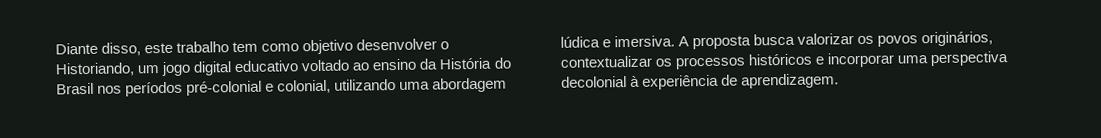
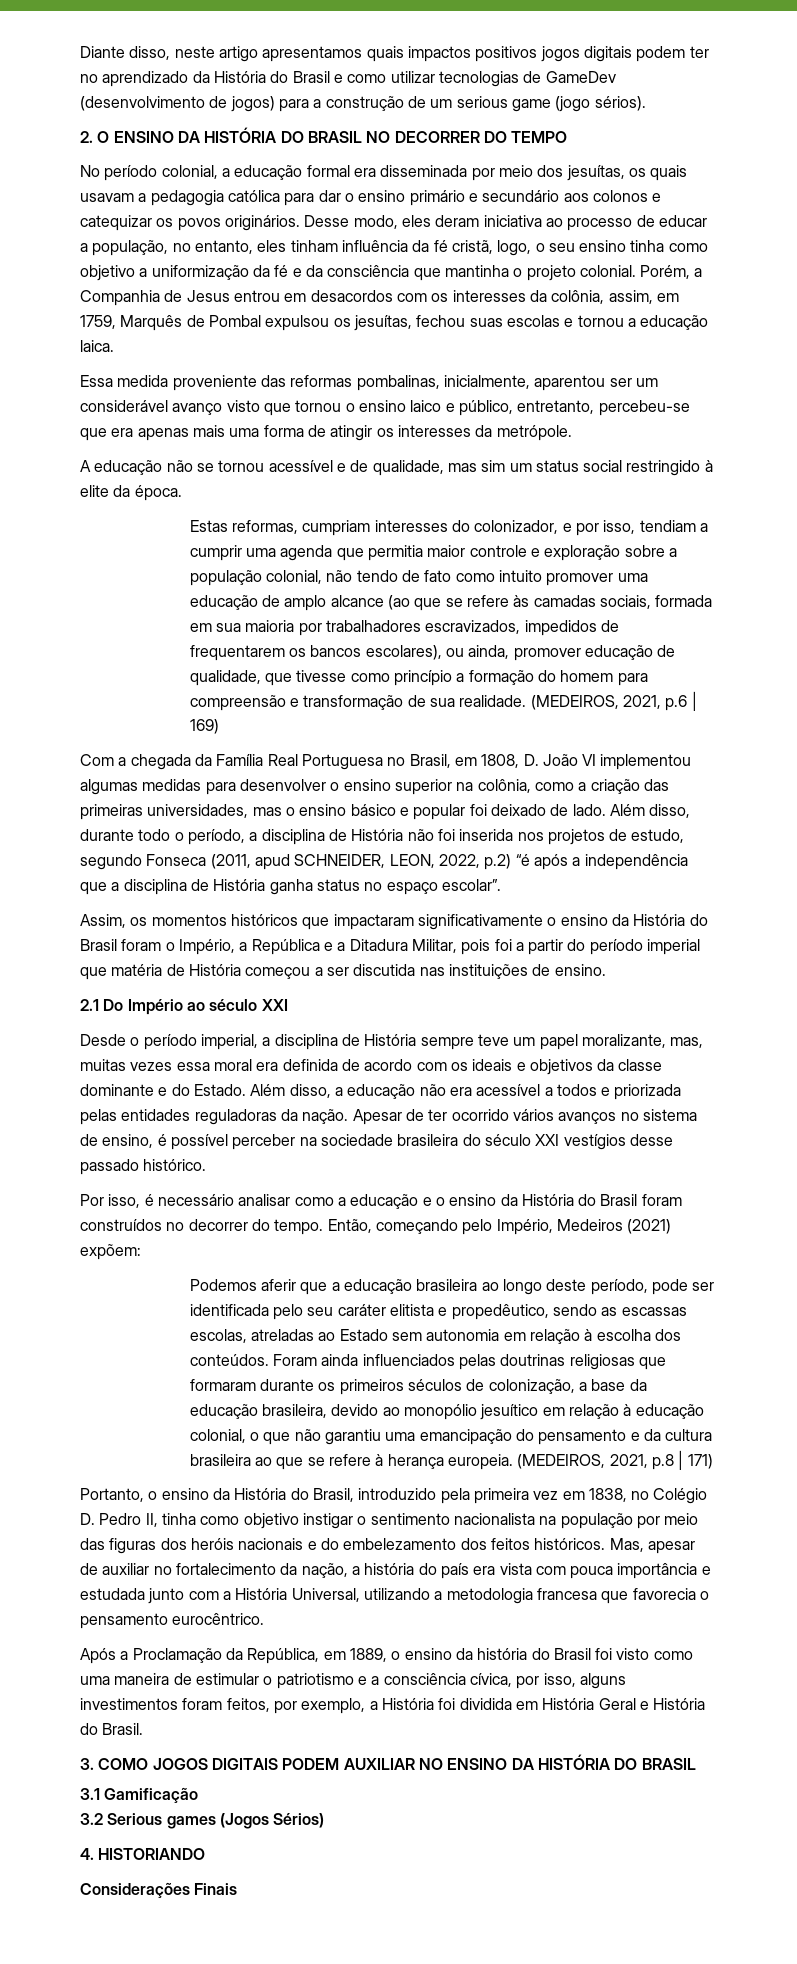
- Diante disso, este trabalho tem como objetivo desenvolver o Historiando, um jogo digital educativo voltado ao ensino da História do Brasil nos períodos pré-colonial e colonial, utilizando uma abordagem lúdica e imersiva. A proposta busca valorizar os povos originários, contextualizar os processos históricos e incorporar uma perspectiva decolonial à experiência de aprendizagem.
+ Diante disso, neste artigo apresentamos quais impactos positivos jogos digitais podem ter no aprendizado da História do Brasil e como utilizar tecnologias de GameDev (desenvolvimento de jogos) para a construção de um serious game (jogo sérios).
+ 2. O ENSINO DA HISTÓRIA DO BRASIL NO DECORRER DO TEMPO
+ No período colonial, a educação formal era disseminada por meio dos jesuítas, os quais usavam a pedagogia católica para dar o ensino primário e secundário aos colonos e catequizar os povos originários. Desse modo, eles deram iniciativa ao processo de educar a população, no entanto, eles tinham influência da fé cristã, logo, o seu ensino tinha como objetivo a uniformização da fé e da consciência que mantinha o projeto colonial. Porém, a Companhia de Jesus entrou em desacordos com os interesses da colônia, assim, em 1759, Marquês de Pombal expulsou os jesuítas, fechou suas escolas e tornou a educação laica.
+ Essa medida proveniente das reformas pombalinas, inicialmente, aparentou ser um considerável avanço visto que tornou o ensino laico e público, entretanto, percebeu-se que era apenas mais uma forma de atingir os interesses da metrópole.
+ A educação não se tornou acessível e de qualidade, mas sim um status social restringido à elite da época.
+ Estas reformas, cumpriam interesses do colonizador, e por isso, tendiam a cumprir uma agenda que permitia maior controle e exploração sobre a população colonial, não tendo de fato como intuito promover uma educação de amplo alcance (ao que se refere às camadas sociais, formada em sua maioria por trabalhadores escravizados, impedidos de frequentarem os bancos escolares), ou ainda, promover educação de qualidade, que tivesse como princípio a formação do homem para compreensão e transformação de sua realidade. (MEDEIROS, 2021, p.6 | 169)
+ Com a chegada da Família Real Portuguesa no Brasil, em 1808, D. João VI implementou algumas medidas para desenvolver o ensino superior na colônia, como a criação das primeiras universidades, mas o ensino básico e popular foi deixado de lado. Além disso, durante todo o período, a disciplina de História não foi inserida nos projetos de estudo, segundo Fonseca (2011, apud SCHNEIDER, LEON, 2022, p.2) “é após a independência que a disciplina de História ganha status no espaço escolar”.
+ Assim, os momentos históricos que impactaram significativamente o ensino da História do Brasil foram o Império, a República e a Ditadura Militar, pois foi a partir do período imperial que matéria de História começou a ser discutida nas instituições de ensino.
+ 2.1 Do Império ao século XXI
+ Desde o período imperial, a disciplina de História sempre teve um papel moralizante, mas, muitas vezes essa moral era definida de acordo com os ideais e objetivos da classe dominante e do Estado. Além disso, a educação não era acessível a todos e priorizada pelas entidades reguladoras da nação. Apesar de ter ocorrido vários avanços no sistema de ensino, é possível perceber na sociedade brasileira do século XXI vestígios desse passado histórico.
+ Por isso, é necessário analisar como a educação e o ensino da História do Brasil foram construídos no decorrer do tempo. Então, começando pelo Império, Medeiros (2021) expõem:
+ Podemos aferir que a educação brasileira ao longo deste período, pode ser identificada pelo seu caráter elitista e propedêutico, sendo as escassas escolas, atreladas ao Estado sem autonomia em relação à escolha dos conteúdos. Foram ainda influenciados pelas doutrinas religiosas que formaram durante os primeiros séculos de colonização, a base da educação brasileira, devido ao monopólio jesuítico em relação à educação colonial, o que não garantiu uma emancipação do pensamento e da cultura brasileira ao que se refere à herança europeia. (MEDEIROS, 2021, p.8 | 171)
+ Portanto, o ensino da História do Brasil, introduzido pela primeira vez em 1838, no Colégio D. Pedro II, tinha como objetivo instigar o sentimento nacionalista na população por meio das figuras dos heróis nacionais e do embelezamento dos feitos históricos. Mas, apesar de auxiliar no fortalecimento da nação, a história do país era vista com pouca importância e estudada junto com a História Universal, utilizando a metodologia francesa que favorecia o pensamento eurocêntrico.
+ Após a Proclamação da República, em 1889, o ensino da história do Brasil foi visto como uma maneira de estimular o patriotismo e a consciência cívica, por isso, alguns investimentos foram feitos, por exemplo, a História foi dividida em História Geral e História do Brasil.
+ 3. COMO JOGOS DIGITAIS PODEM AUXILIAR NO ENSINO DA HISTÓRIA DO BRASIL
+ 3.1 Gamificação
+ 3.2 Serious games (Jogos Sérios)
+ 4. HISTORIANDO
+ Considerações Finais

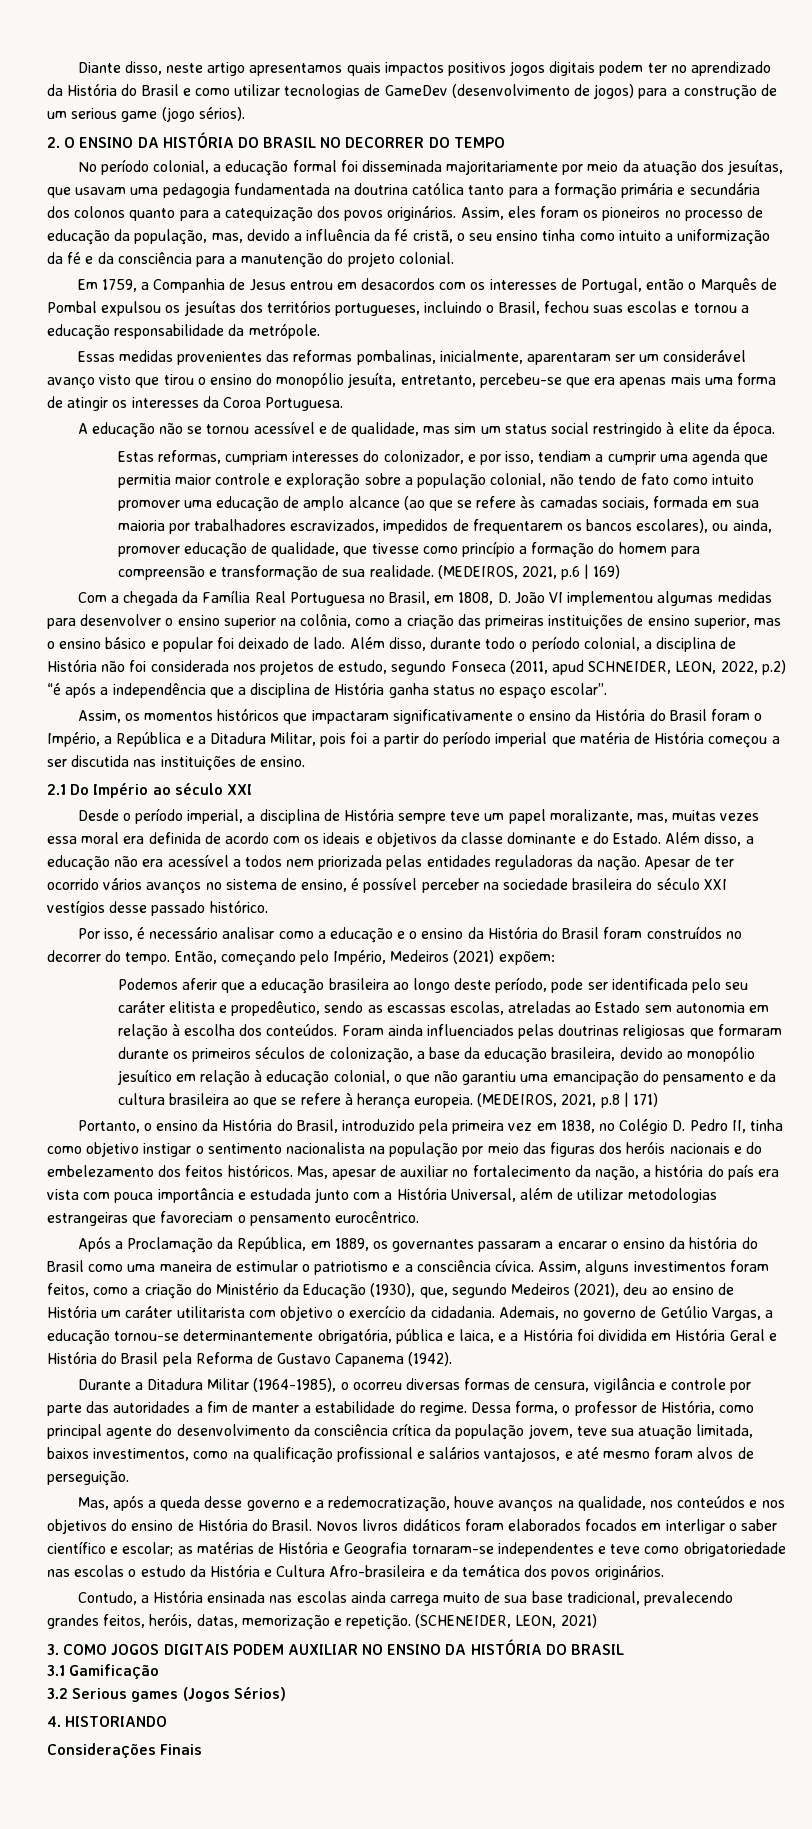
- No período colonial, a educação formal era disseminada por meio dos jesuítas, os quais usavam a pedagogia católica para dar o ensino primário e secundário aos colonos e catequizar os povos originários. Desse modo, eles deram iniciativa ao processo de educar a população, no entanto, eles tinham influência da fé cristã, logo, o seu ensino tinha como objetivo a uniformização da fé e da consciência que mantinha o projeto colonial. Porém, a Companhia de Jesus entrou em desacordos com os interesses da colônia, assim, em 1759, Marquês de Pombal expulsou os jesuítas, fechou suas escolas e tornou a educação laica.
- Essa medida proveniente das reformas pombalinas, inicialmente, aparentou ser um considerável avanço visto que tornou o ensino laico e público, entretanto, percebeu-se que era apenas mais uma forma de atingir os interesses da metrópole.
+ No período colonial, a educação formal foi disseminada majoritariamente por meio da atuação dos jesuítas, que usavam uma pedagogia fundamentada na doutrina católica tanto para a formação primária e secundária dos colonos quanto para a catequização dos povos originários. Assim, eles foram os pioneiros no processo de educação da população, mas, devido a influência da fé cristã, o seu ensino tinha como intuito a uniformização da fé e da consciência para a manutenção do projeto colonial.
+ Em 1759, a Companhia de Jesus entrou em desacordos com os interesses de Portugal, então o Marquês de Pombal expulsou os jesuítas dos territórios portugueses, incluindo o Brasil, fechou suas escolas e tornou a educação responsabilidade da metrópole.
+ Essas medidas provenientes das reformas pombalinas, inicialmente, aparentaram ser um considerável avanço visto que tirou o ensino do monopólio jesuíta, entretanto, percebeu-se que era apenas mais uma forma de atingir os interesses da Coroa Portuguesa.
- Com a chegada da Família Real Portuguesa no Brasil, em 1808, D. João VI implementou algumas medidas para desenvolver o ensino superior na colônia, como a criação das primeiras universidades, mas o ensino básico e popular foi deixado de lado.
+ Com a chegada da Família Real Portuguesa no Brasil, em 1808, D. João VI implementou algumas medidas para desenvolver o ensino superior na colônia, como a criação das primeiras instituições de ensino superior, mas o ensino básico e popular foi deixado de lado.
- Além disso, durante todo o período, a disciplina de História não foi inserida nos projetos de estudo, segundo Fonseca (2011, apud SCHNEIDER, LEON, 2022, p.2) “é após a independência que a disciplina de História ganha status no espaço escolar”.
+ Além disso, durante todo o período colonial, a disciplina de História não foi considerada nos projetos de estudo, segundo Fonseca (2011, apud SCHNEIDER, LEON, 2022, p.2) “é após a independência que a disciplina de História ganha status no espaço escolar”.
- Além disso, a educação não era acessível a todos e priorizada pelas entidades reguladoras da nação.
+ Além disso, a educação não era acessível a todos nem priorizada pelas entidades reguladoras da nação.
- Mas, apesar de auxiliar no fortalecimento da nação, a história do país era vista com pouca importância e estudada junto com a História Universal, utilizando a metodologia francesa que favorecia o pensamento eurocêntrico.
+ Mas, apesar de auxiliar no fortalecimento da nação, a história do país era vista com pouca importância e estudada junto com a História Universal, além de utilizar metodologias estrangeiras que favoreciam o pensamento eurocêntrico.
- Após a Proclamação da República, em 1889, o ensino da história do Brasil foi visto como uma maneira de estimular o patriotismo e a consciência cívica, por isso, alguns investimentos foram feitos, por exemplo, a História foi dividida em História Geral e História do Brasil.
+ Após a Proclamação da República, em 1889, os governantes passaram a encarar o ensino da história do Brasil como uma maneira de estimular o patriotismo e a consciência cívica. Assim, alguns investimentos foram feitos, como a criação do Ministério da Educação (1930), que, segundo Medeiros (2021), deu ao ensino de História um caráter utilitarista com objetivo o exercício da cidadania. Ademais, no governo de Getúlio Vargas, a educação tornou-se determinantemente obrigatória, pública e laica, e a História foi dividida em História Geral e História do Brasil pela Reforma de Gustavo Capanema (1942).
+ Durante a Ditadura Militar (1964-1985), o ocorreu diversas formas de censura, vigilância e controle por parte das autoridades a fim de manter a estabilidade do regime. Dessa forma, o professor de História, como principal agente do desenvolvimento da consciência crítica da população jovem, teve sua atuação limitada, baixos investimentos, como na qualificação profissional e salários vantajosos, e até mesmo foram alvos de perseguição.
+ Mas, após a queda desse governo e a redemocratização, houve avanços na qualidade, nos conteúdos e nos objetivos do ensino de História do Brasil. Novos livros didáticos foram elaborados focados em interligar o saber científico e escolar; as matérias de História e Geografia tornaram-se independentes e teve como obrigatoriedade nas escolas o estudo da História e Cultura Afro-brasileira e da temática dos povos originários.
+ Contudo, a História ensinada nas escolas ainda carrega muito de sua base tradicional, prevalecendo grandes feitos, heróis, datas, memorização e repetição. (SCHENEIDER, LEON, 2021)

